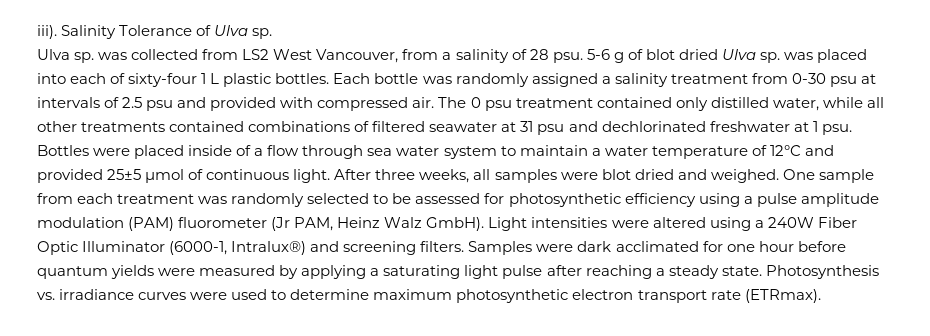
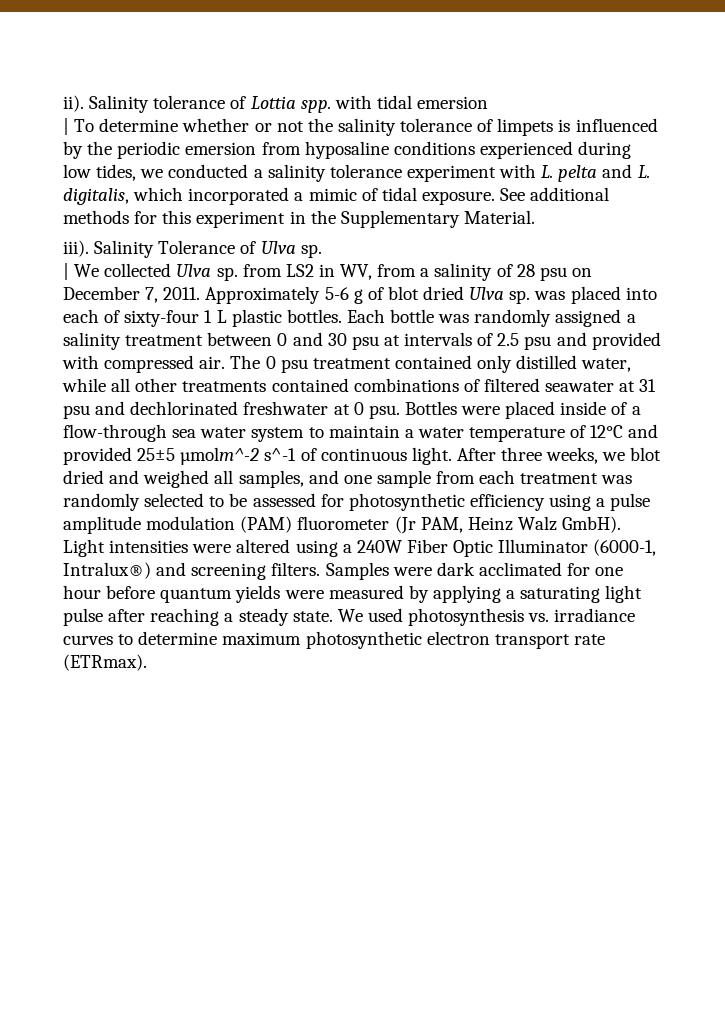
+ ii). Salinity tolerance of Lottia spp. with tidal emersion
+ | To determine whether or not the salinity tolerance of limpets is influenced by the periodic emersion from hyposaline conditions experienced during low tides, we conducted a salinity tolerance experiment with L. pelta and L. digitalis, which incorporated a mimic of tidal exposure. See additional methods for this experiment in the Supplementary Material.
- Ulva sp. was collected from LS2 West Vancouver, from a salinity of 28 psu. 5-6 g of blot dried Ulva sp. was placed into each of sixty-four 1 L plastic bottles.
+ | We collected Ulva sp. from LS2 in WV, from a salinity of 28 psu on December 7, 2011. Approximately 5-6 g of blot dried Ulva sp. was placed into each of sixty-four 1 L plastic bottles.
- Each bottle was randomly assigned a salinity treatment from 0-30 psu at intervals of 2.5 psu and provided with compressed air.
+ Each bottle was randomly assigned a salinity treatment between 0 and 30 psu at intervals of 2.5 psu and provided with compressed air.
- The 0 psu treatment contained only distilled water, while all other treatments contained combinations of filtered seawater at 31 psu and dechlorinated freshwater at 1 psu.
+ The 0 psu treatment contained only distilled water, while all other treatments contained combinations of filtered seawater at 31 psu and dechlorinated freshwater at 0 psu.
- Bottles were placed inside of a flow through sea water system to maintain a water temperature of 12°C and provided 25±5 µmol of continuous light.
+ Bottles were placed inside of a flow-through sea water system to maintain a water temperature of 12°C and provided 25±5 µmolm^-2 s^-1 of continuous light.
- After three weeks, all samples were blot dried and weighed. One sample from each treatment was randomly selected to be assessed for photosynthetic efficiency using a pulse amplitude modulation (PAM) fluorometer (Jr PAM, Heinz Walz GmbH).
+ After three weeks, we blot dried and weighed all samples, and one sample from each treatment was randomly selected to be assessed for photosynthetic efficiency using a pulse amplitude modulation (PAM) fluorometer (Jr PAM, Heinz Walz GmbH).
- Photosynthesis vs. irradiance curves were used to determine maximum photosynthetic electron transport rate (ETRmax).
+ We used photosynthesis vs. irradiance curves to determine maximum photosynthetic electron transport rate (ETRmax).

